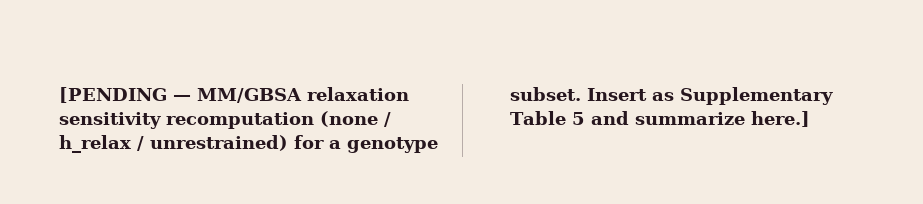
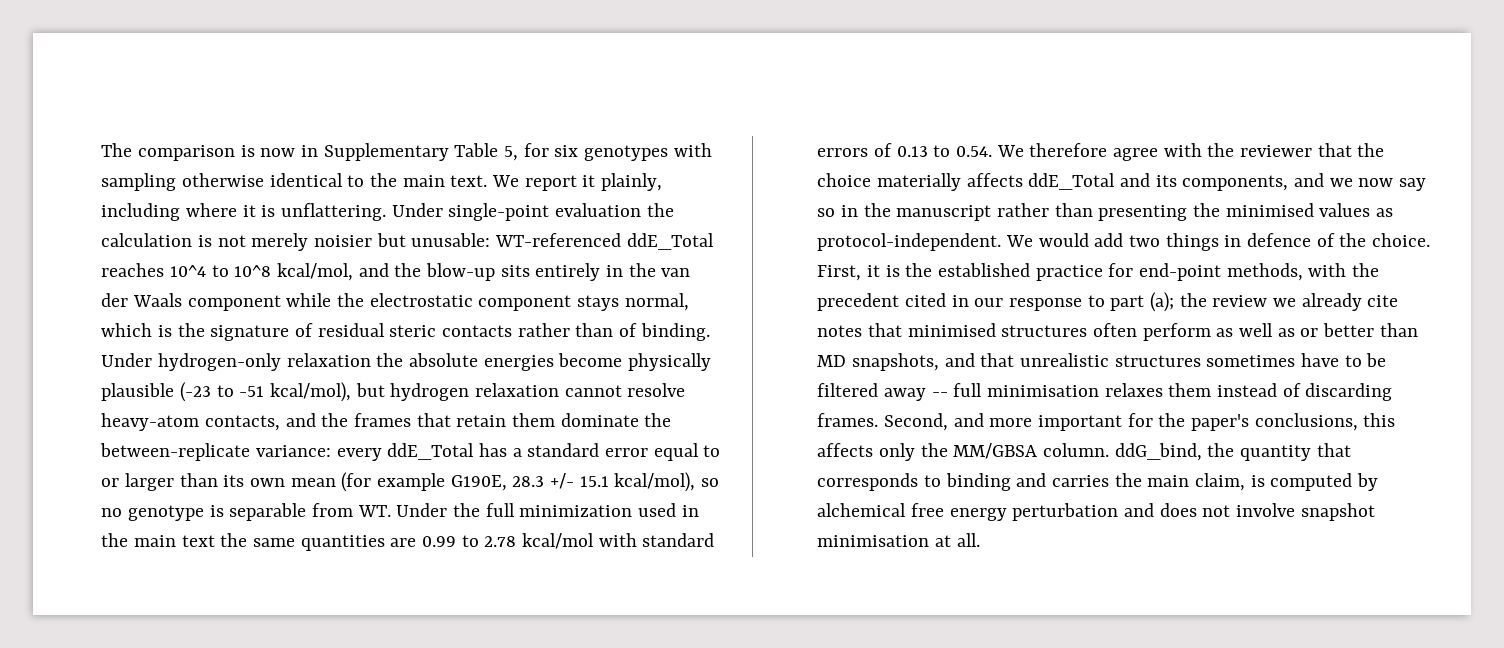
- [PENDING — MM/GBSA relaxation sensitivity recomputation (none / h_relax / unrestrained) for a genotype subset. Insert as Supplementary Table 5 and summarize here.]
+ The comparison is now in Supplementary Table 5, for six genotypes with sampling otherwise identical to the main text. We report it plainly, including where it is unflattering. Under single-point evaluation the calculation is not merely noisier but unusable: WT-referenced ddE_Total reaches 10^4 to 10^8 kcal/mol, and the blow-up sits entirely in the van der Waals component while the electrostatic component stays normal, which is the signature of residual steric contacts rather than of binding. Under hydrogen-only relaxation the absolute energies become physically plausible (-23 to -51 kcal/mol), but hydrogen relaxation cannot resolve heavy-atom contacts, and the frames that retain them dominate the between-replicate variance: every ddE_Total has a standard error equal to or larger than its own mean (for example G190E, 28.3 +/- 15.1 kcal/mol), so no genotype is separable from WT. Under the full minimization used in the main text the same quantities are 0.99 to 2.78 kcal/mol with standard errors of 0.13 to 0.54. We therefore agree with the reviewer that the choice materially affects ddE_Total and its components, and we now say so in the manuscript rather than presenting the minimised values as protocol-independent. We would add two things in defence of the choice. First, it is the established practice for end-point methods, with the precedent cited in our response to part (a); the review we already cite notes that minimised structures often perform as well as or better than MD snapshots, and that unrealistic structures sometimes have to be filtered away -- full minimisation relaxes them instead of discarding frames. Second, and more important for the paper's conclusions, this affects only the MM/GBSA column. ddG_bind, the quantity that corresponds to binding and carries the main claim, is computed by alchemical free energy perturbation and does not involve snapshot minimisation at all.

